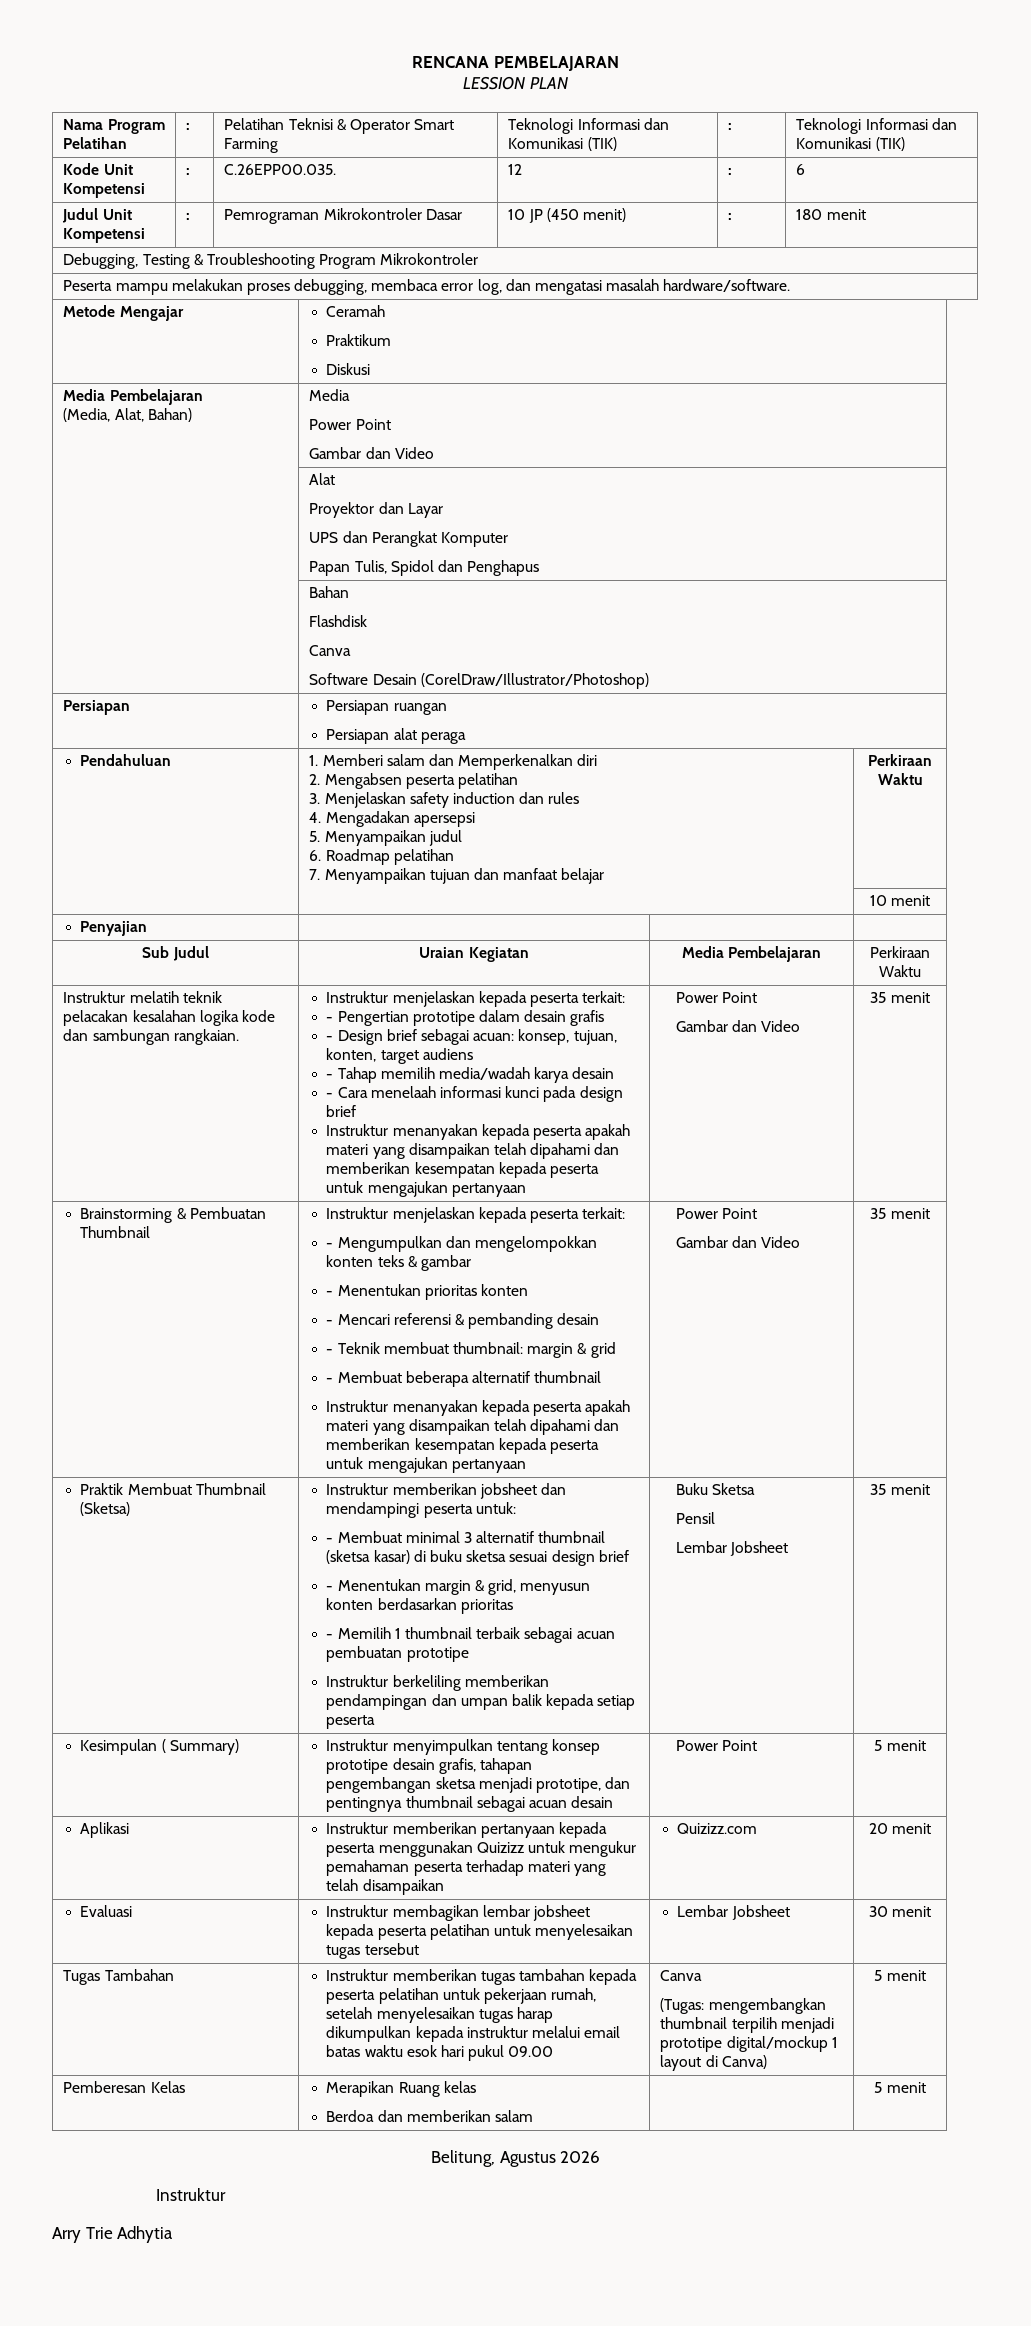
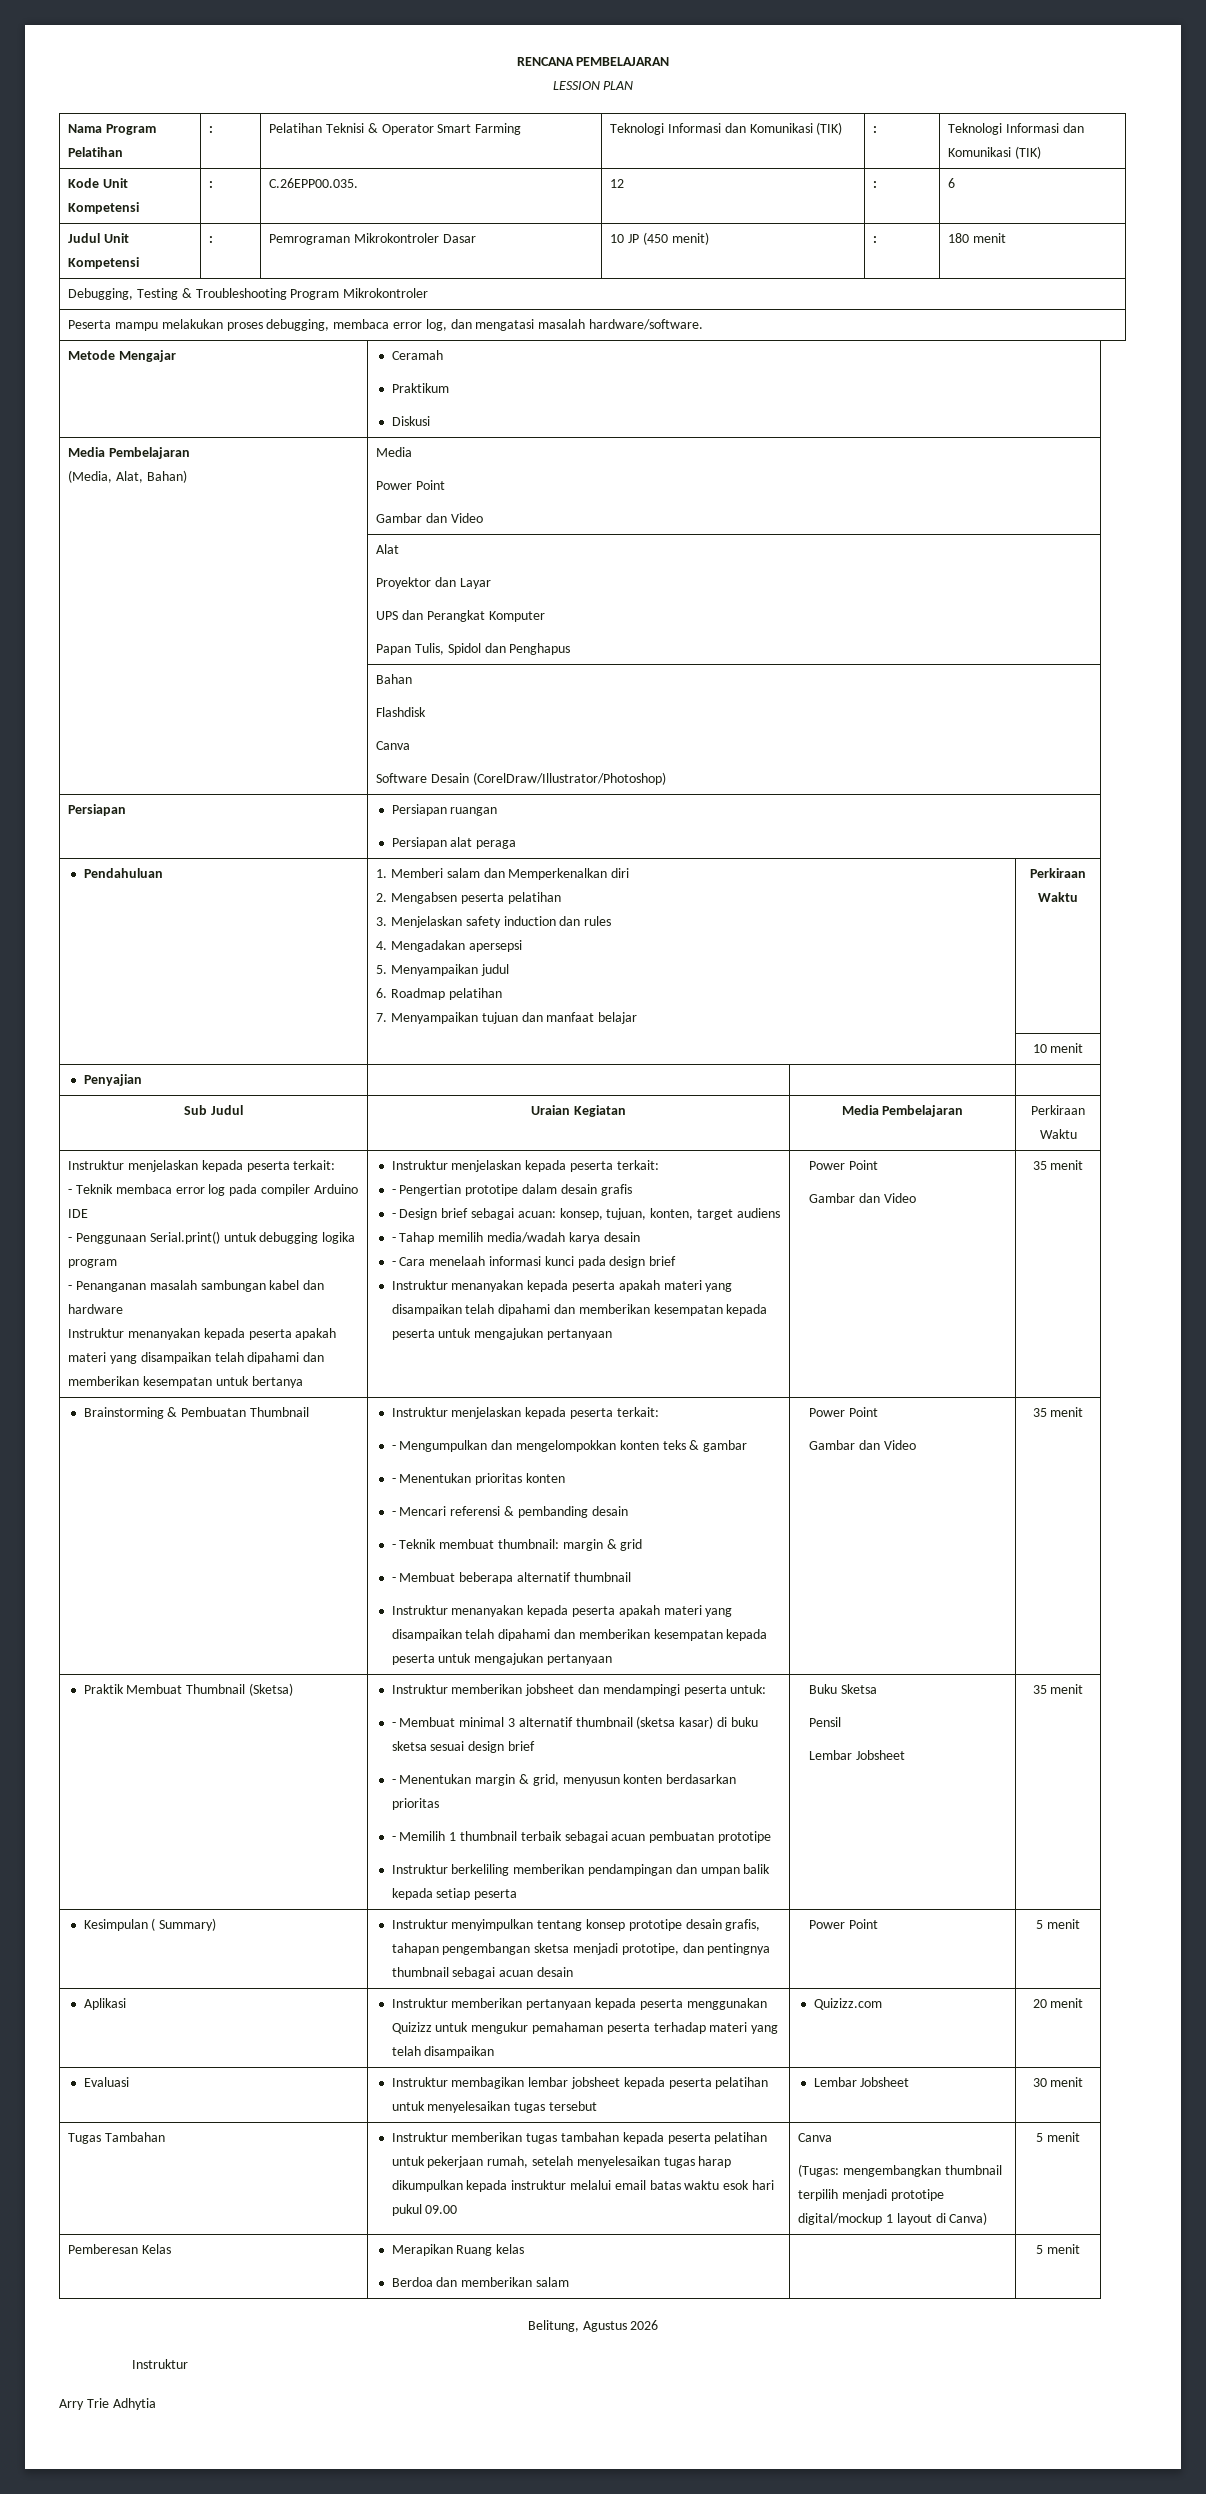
  Sub Judul | Uraian Kegiatan | Media Pembelajaran | Perkiraan Waktu
- Instruktur melatih teknik pelacakan kesalahan logika kode dan sambungan rangkaian.
+ Instruktur menjelaskan kepada peserta terkait:
+ - Teknik membaca error log pada compiler Arduino IDE
+ - Penggunaan Serial.print() untuk debugging logika program
+ - Penanganan masalah sambungan kabel dan hardware
+ Instruktur menanyakan kepada peserta apakah materi yang disampaikan telah dipahami dan memberikan kesempatan untuk bertanya

